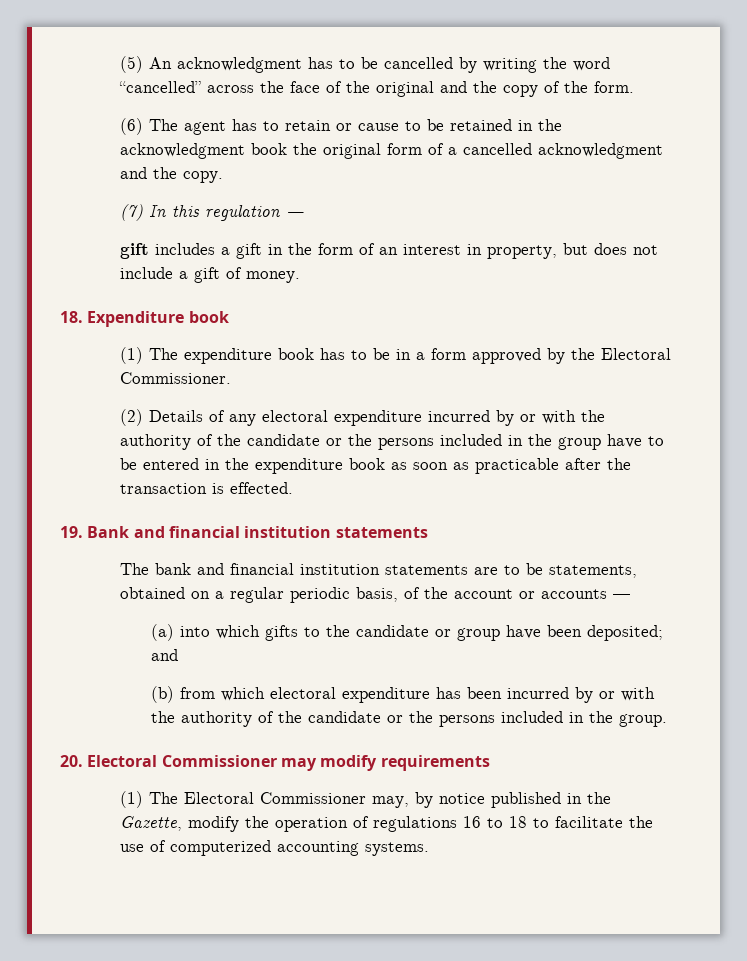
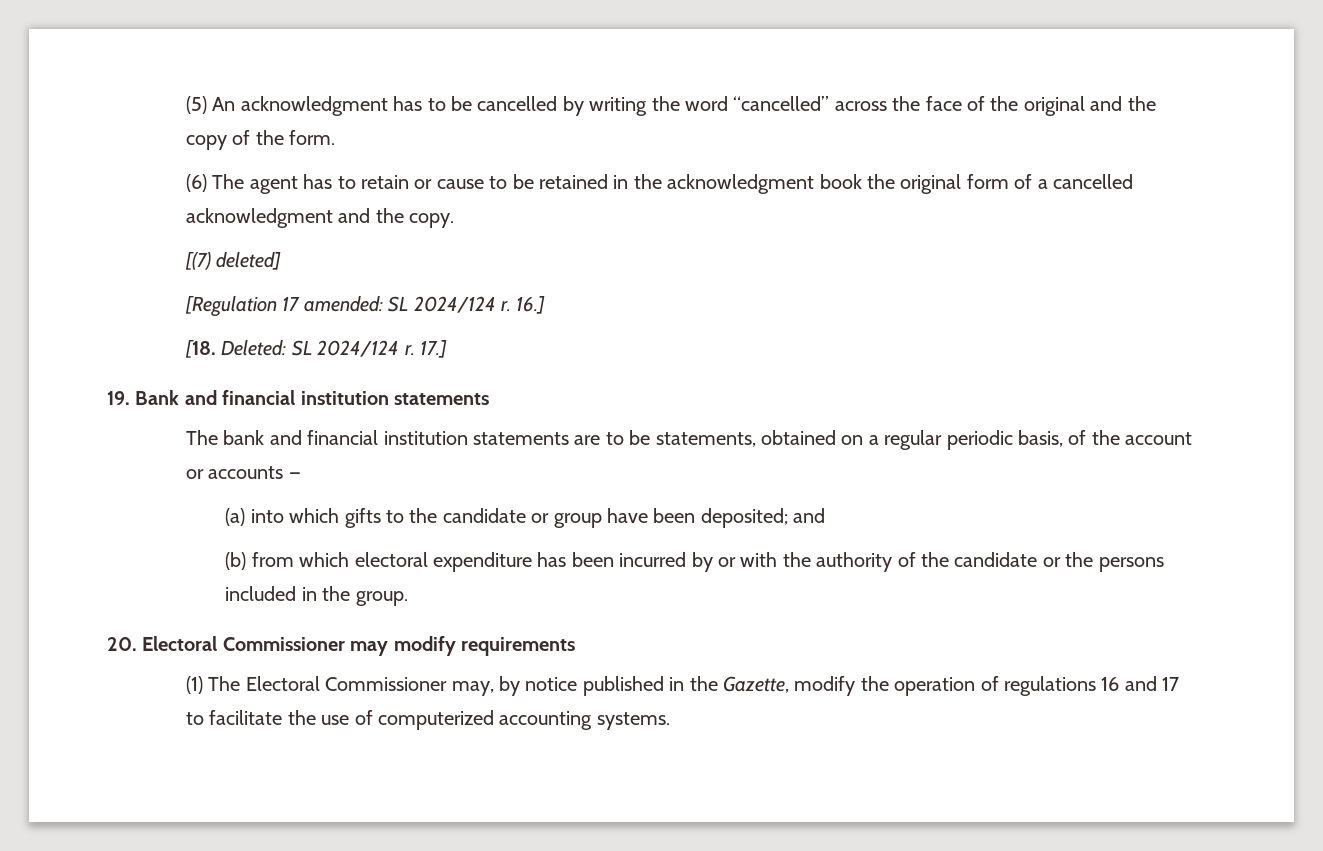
- (7) In this regulation —
- gift includes a gift in the form of an interest in property, but does not include a gift of money.
- 18. Expenditure book
- (1) The expenditure book has to be in a form approved by the Electoral Commissioner.
- (2) Details of any electoral expenditure incurred by or with the authority of the candidate or the persons included in the group have to be entered in the expenditure book as soon as practicable after the transaction is effected.
+ [(7) deleted]
+ [Regulation 17 amended: SL 2024/124 r. 16.]
+ [18. Deleted: SL 2024/124 r. 17.]
- (1) The Electoral Commissioner may, by notice published in the Gazette, modify the operation of regulations 16 to 18 to facilitate the use of computerized accounting systems.
+ (1) The Electoral Commissioner may, by notice published in the Gazette, modify the operation of regulations 16 and 17 to facilitate the use of computerized accounting systems.

